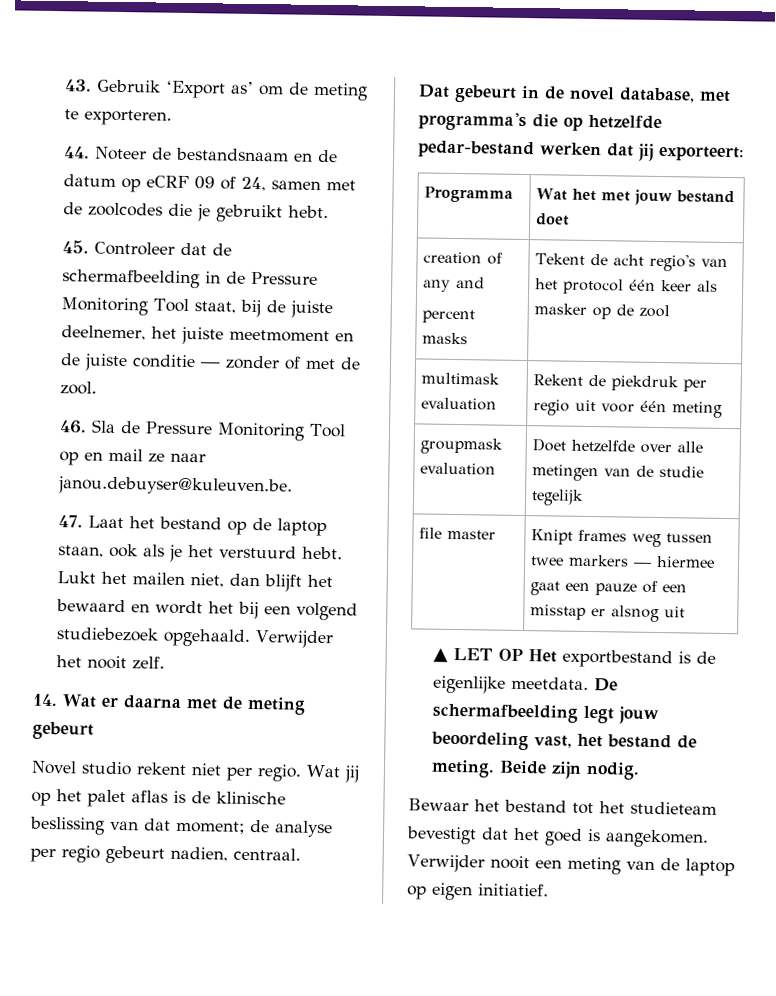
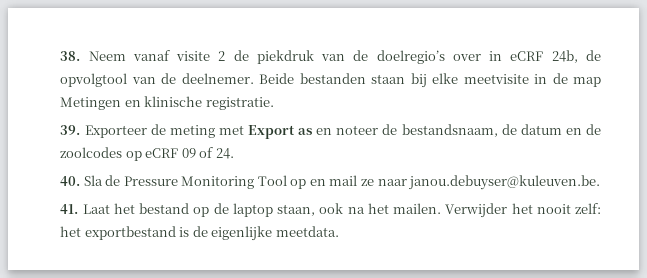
- 43. Gebruik ‘Export as’ om de meting te exporteren.
- 44. Noteer de bestandsnaam en de datum op eCRF 09 of 24, samen met de zoolcodes die je gebruikt hebt.
- 45. Controleer dat de schermafbeelding in de Pressure Monitoring Tool staat, bij de juiste deelnemer, het juiste meetmoment en de juiste conditie — zonder of met de zool.
- 46. Sla de Pressure Monitoring Tool op en mail ze naar janou.debuyser@kuleuven.be.
+ 38. Neem vanaf visite 2 de piekdruk van de doelregio’s over in eCRF 24b, de opvolgtool van de deelnemer. Beide bestanden staan bij elke meetvisite in de map Metingen en klinische registratie.
+ 39. Exporteer de meting met Export as en noteer de bestandsnaam, de datum en de zoolcodes op eCRF 09 of 24.
+ 40. Sla de Pressure Monitoring Tool op en mail ze naar janou.debuyser@kuleuven.be.
- 47. Laat het bestand op de laptop staan, ook als je het verstuurd hebt. Lukt het mailen niet, dan blijft het bewaard en wordt het bij een volgend studiebezoek opgehaald. Verwijder het nooit zelf.
- 14. Wat er daarna met de meting gebeurt
- Novel studio rekent niet per regio. Wat jij op het palet aflas is de klinische beslissing van dat moment; de analyse per regio gebeurt nadien, centraal.
- Dat gebeurt in de novel database, met programma's die op hetzelfde pedar-bestand werken dat jij exporteert:
- Programma | Wat het met jouw bestand doet
- creation of any and
- percent masks | Tekent de acht regio's van het protocol één keer als masker op de zool
- multimask evaluation | Rekent de piekdruk per regio uit voor één meting
- groupmask evaluation | Doet hetzelfde over alle metingen van de studie tegelijk
- file master | Knipt frames weg tussen twee markers — hiermee gaat een pauze of een misstap er alsnog uit
- ▲ LET OP Het exportbestand is de eigenlijke meetdata. De schermafbeelding legt jouw beoordeling vast, het bestand de meting. Beide zijn nodig.
- Bewaar het bestand tot het studieteam bevestigt dat het goed is aangekomen. Verwijder nooit een meting van de laptop op eigen initiatief.
+ 41. Laat het bestand op de laptop staan, ook na het mailen. Verwijder het nooit zelf: het exportbestand is de eigenlijke meetdata.

